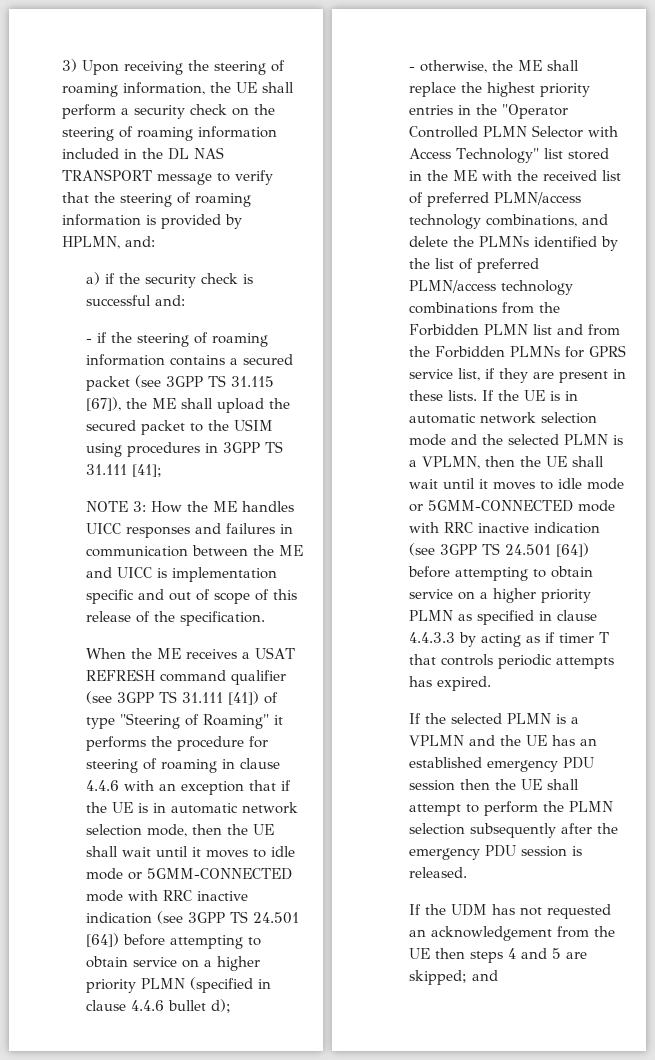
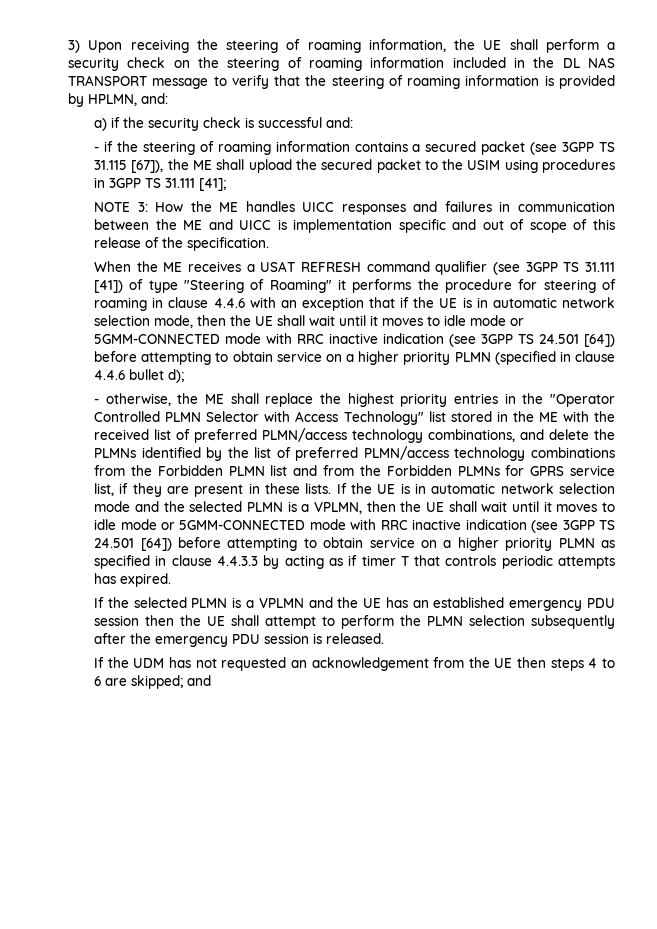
- If the UDM has not requested an acknowledgement from the UE then steps 4 and 5 are skipped; and
+ If the UDM has not requested an acknowledgement from the UE then steps 4 to 6 are skipped; and

